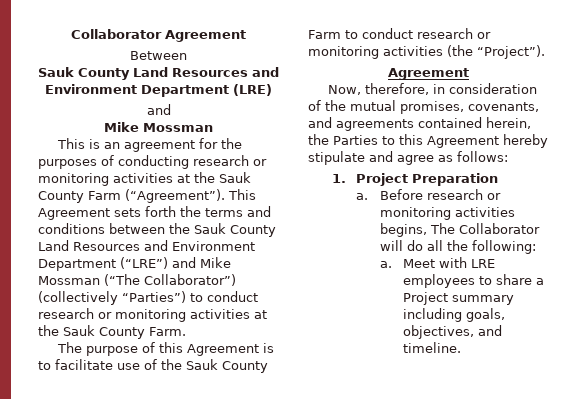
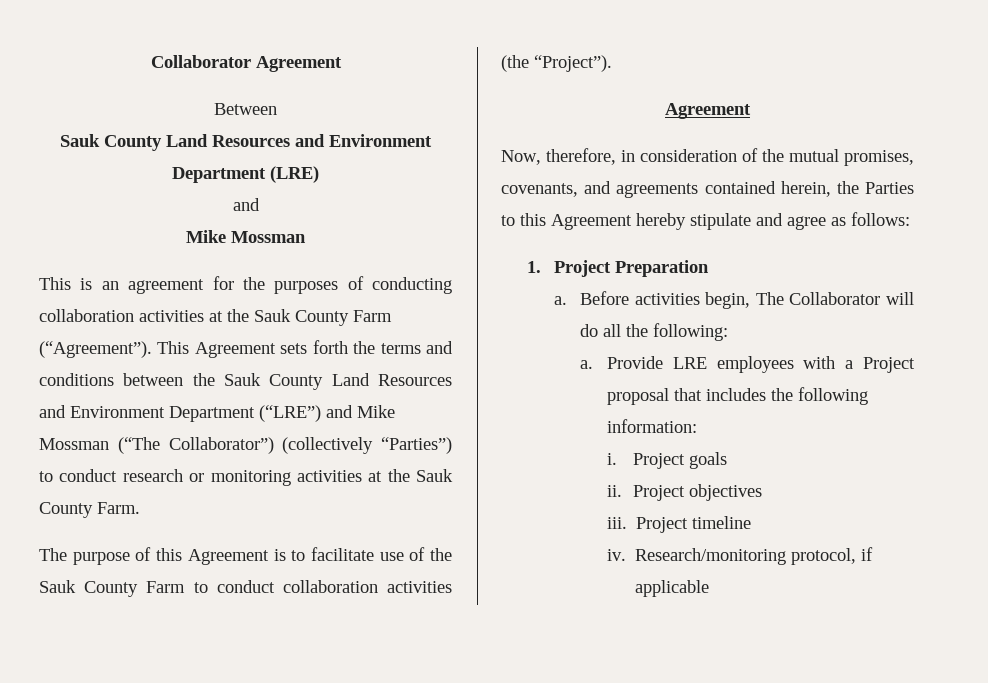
- This is an agreement for the purposes of conducting research or monitoring activities at the Sauk County Farm (“Agreement”).
+ This is an agreement for the purposes of conducting collaboration activities at the Sauk County Farm (“Agreement”).
- The purpose of this Agreement is to facilitate use of the Sauk County Farm to conduct research or monitoring activities (the “Project”).
+ The purpose of this Agreement is to facilitate use of the Sauk County Farm to conduct collaboration activities (the “Project”).
- Before research or monitoring activities begins, The Collaborator will do all the following:
+ Before activities begin, The Collaborator will do all the following:
- Meet with LRE employees to share a Project summary including goals, objectives, and timeline.
+ Provide LRE employees with a Project proposal that includes the following information:
+ i. Project goals
+ ii. Project objectives
+ iii. Project timeline
+ iv. Research/monitoring protocol, if applicable

